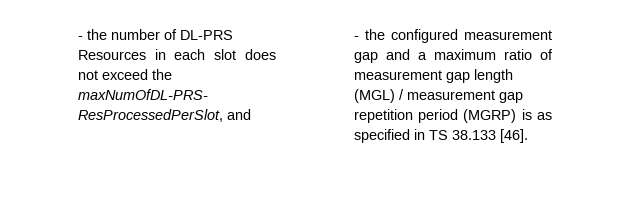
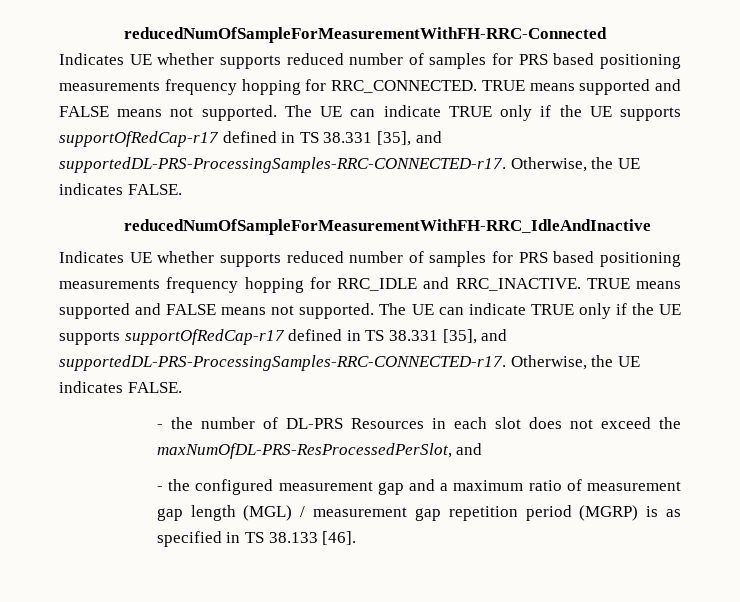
+ reducedNumOfSampleForMeasurementWithFH-RRC-Connected
+ Indicates UE whether supports reduced number of samples for PRS based positioning measurements frequency hopping for RRC_CONNECTED. TRUE means supported and FALSE means not supported. The UE can indicate TRUE only if the UE supports supportOfRedCap-r17 defined in TS 38.331 [35], and supportedDL-PRS-ProcessingSamples-RRC-CONNECTED-r17. Otherwise, the UE indicates FALSE.
+ reducedNumOfSampleForMeasurementWithFH-RRC_IdleAndInactive
+ Indicates UE whether supports reduced number of samples for PRS based positioning measurements frequency hopping for RRC_IDLE and RRC_INACTIVE. TRUE means supported and FALSE means not supported. The UE can indicate TRUE only if the UE supports supportOfRedCap-r17 defined in TS 38.331 [35], and supportedDL-PRS-ProcessingSamples-RRC-CONNECTED-r17. Otherwise, the UE indicates FALSE.

